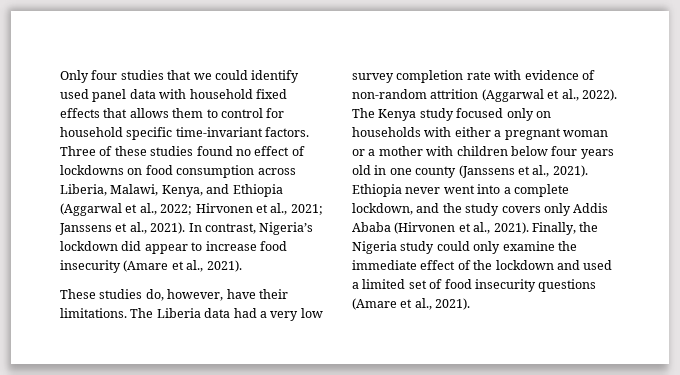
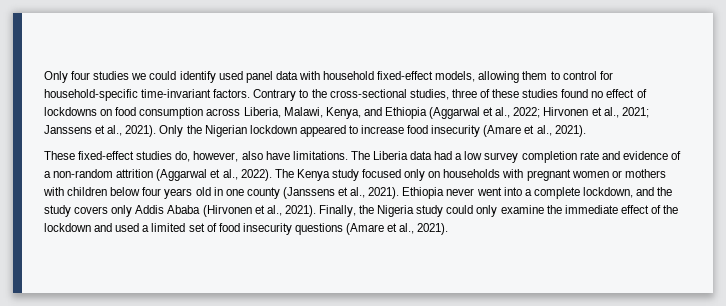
- Only four studies that we could identify used panel data with household fixed effects that allows them to control for household specific time-invariant factors. Three of these studies found no effect of lockdowns on food consumption across Liberia, Malawi, Kenya, and Ethiopia (Aggarwal et al., 2022; Hirvonen et al., 2021; Janssens et al., 2021).
+ Only four studies we could identify used panel data with household fixed-effect models, allowing them to control for household-specific time-invariant factors. Contrary to the cross-sectional studies, three of these studies found no effect of lockdowns on food consumption across Liberia, Malawi, Kenya, and Ethiopia (Aggarwal et al., 2022; Hirvonen et al., 2021; Janssens et al., 2021).
- In contrast, Nigeria’s lockdown did appear to increase food insecurity (Amare et al., 2021).
+ Only the Nigerian lockdown appeared to increase food insecurity (Amare et al., 2021).
- These studies do, however, have their limitations.
+ These fixed-effect studies do, however, also have limitations.
- The Liberia data had a very low survey completion rate with evidence of non-random attrition (Aggarwal et al., 2022).
+ The Liberia data had a low survey completion rate and evidence of a non-random attrition (Aggarwal et al., 2022).
- The Kenya study focused only on households with either a pregnant woman or a mother with children below four years old in one county (Janssens et al., 2021).
+ The Kenya study focused only on households with pregnant women or mothers with children below four years old in one county (Janssens et al., 2021).

